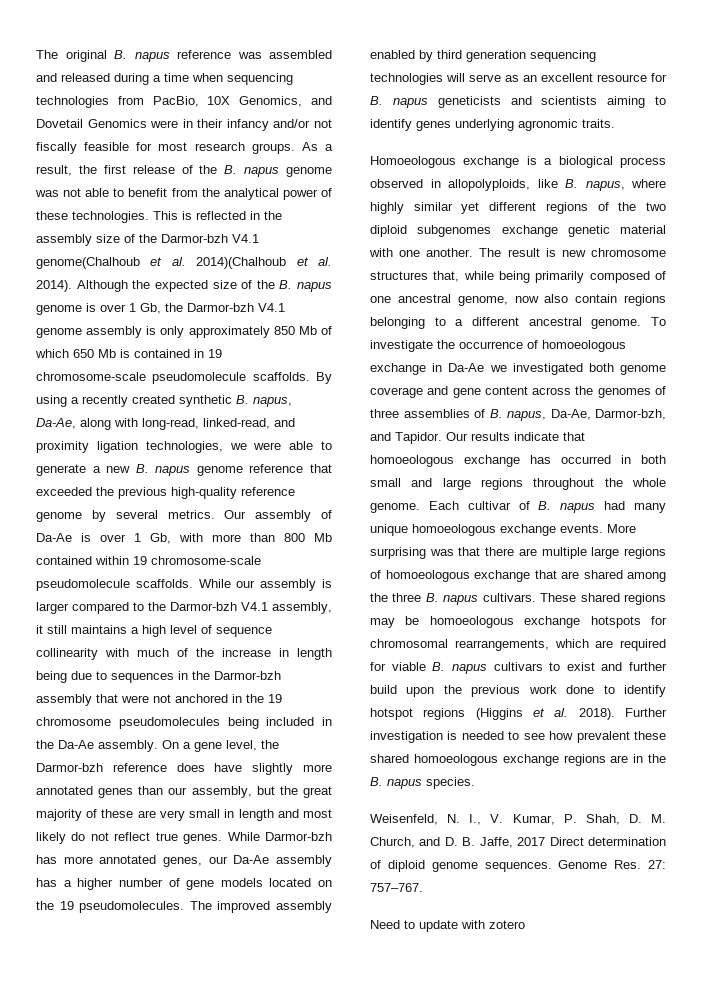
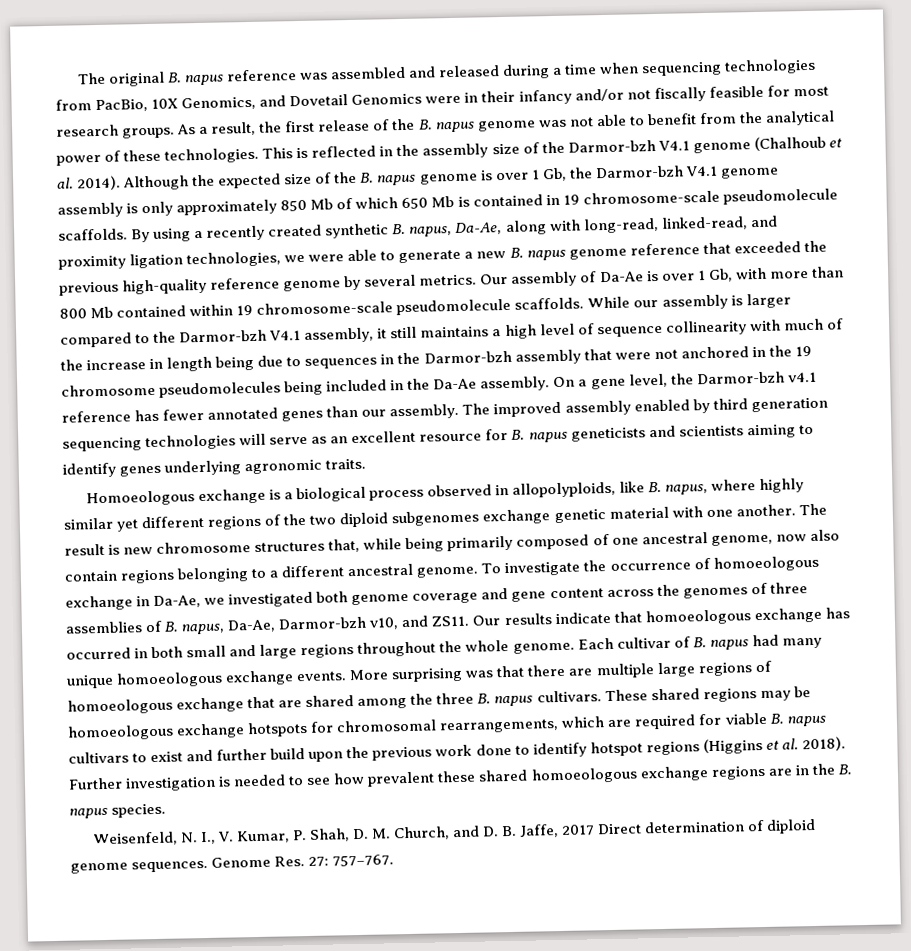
- This is reflected in the assembly size of the Darmor-bzh V4.1 genome(Chalhoub et al. 2014)(Chalhoub et al. 2014).
+ This is reflected in the assembly size of the Darmor-bzh V4.1 genome (Chalhoub et al. 2014).
- On a gene level, the Darmor-bzh reference does have slightly more annotated genes than our assembly, but the great majority of these are very small in length and most likely do not reflect true genes. While Darmor-bzh has more annotated genes, our Da-Ae assembly has a higher number of gene models located on the 19 pseudomolecules.
+ On a gene level, the Darmor-bzh v4.1 reference has fewer annotated genes than our assembly.
- To investigate the occurrence of homoeologous exchange in Da-Ae we investigated both genome coverage and gene content across the genomes of three assemblies of B. napus, Da-Ae, Darmor-bzh, and Tapidor.
+ To investigate the occurrence of homoeologous exchange in Da-Ae, we investigated both genome coverage and gene content across the genomes of three assemblies of B. napus, Da-Ae, Darmor-bzh v10, and ZS11.
- Need to update with zotero

